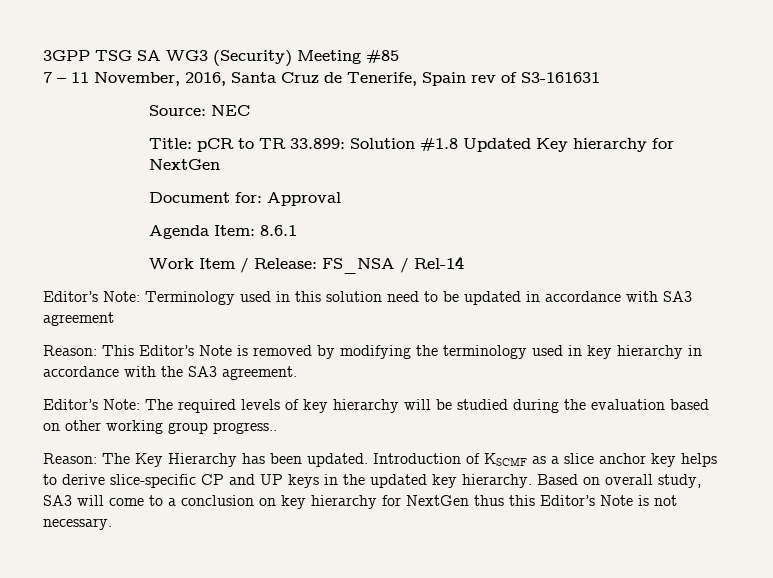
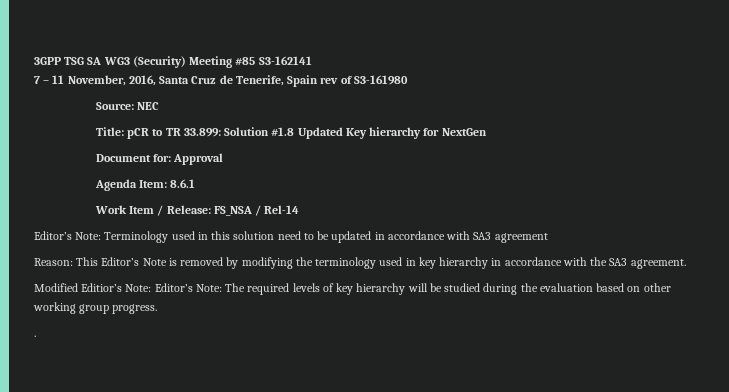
- 3GPP TSG SA WG3 (Security) Meeting #85
+ 3GPP TSG SA WG3 (Security) Meeting #85 S3-162141
- 7 – 11 November, 2016, Santa Cruz de Tenerife, Spain rev of S3-161631
+ 7 – 11 November, 2016, Santa Cruz de Tenerife, Spain rev of S3-161980
- Editor’s Note: The required levels of key hierarchy will be studied during the evaluation based on other working group progress..
- Reason: The Key Hierarchy has been updated. Introduction of KSCMF as a slice anchor key helps to derive slice-specific CP and UP keys in the updated key hierarchy. Based on overall study, SA3 will come to a conclusion on key hierarchy for NextGen thus this Editor’s Note is not necessary.
+ Modified Editior’s Note: Editor’s Note: The required levels of key hierarchy will be studied during the evaluation based on other working group progress.
+ .

